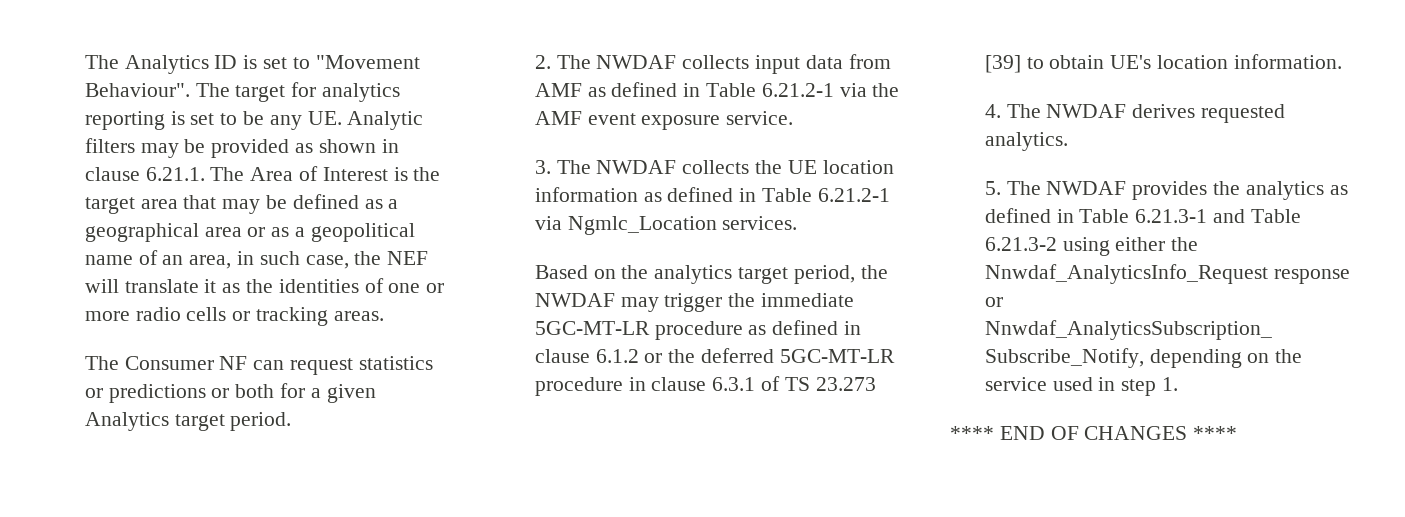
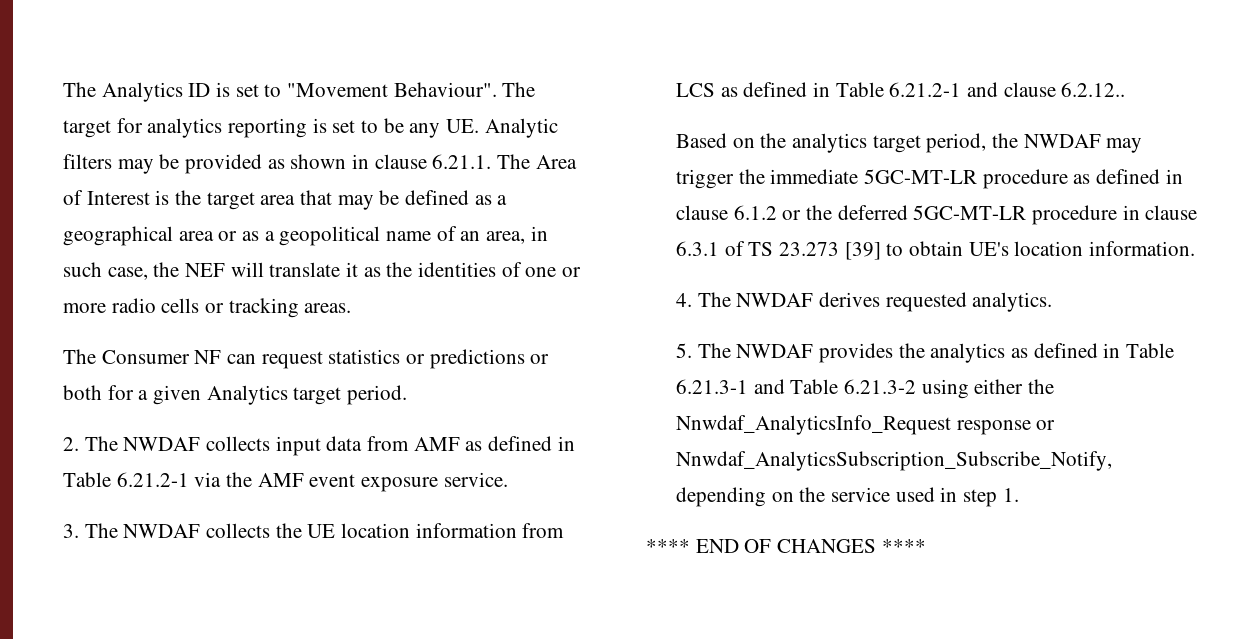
- 3. The NWDAF collects the UE location information as defined in Table 6.21.2-1 via Ngmlc_Location services.
+ 3. The NWDAF collects the UE location information from LCS as defined in Table 6.21.2-1 and clause 6.2.12..

